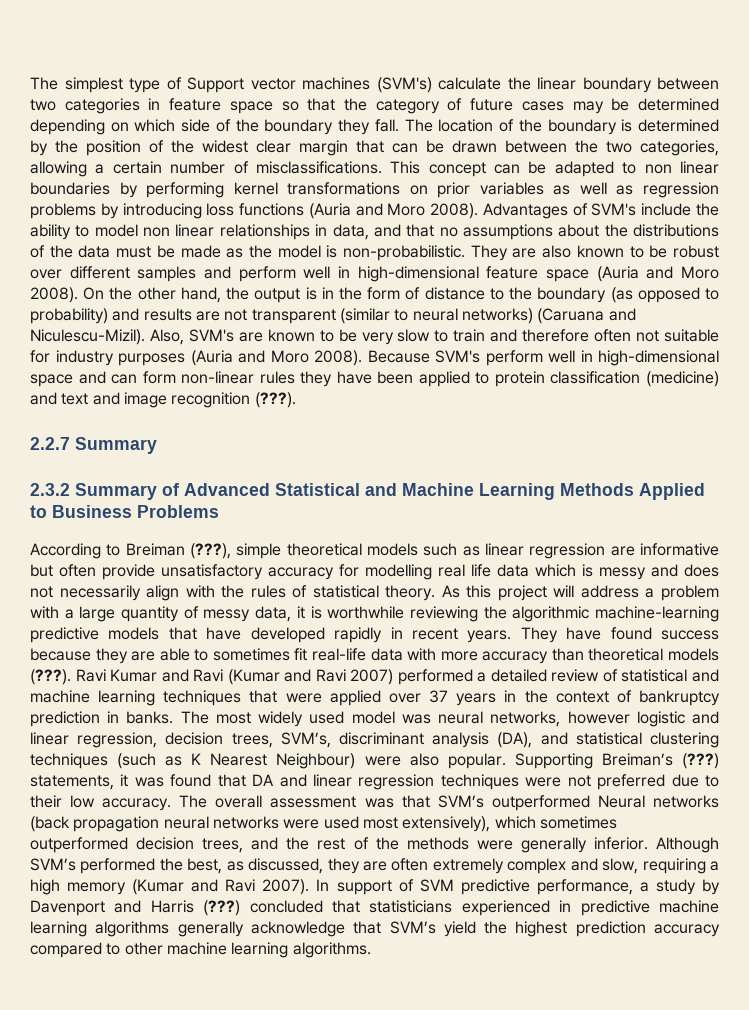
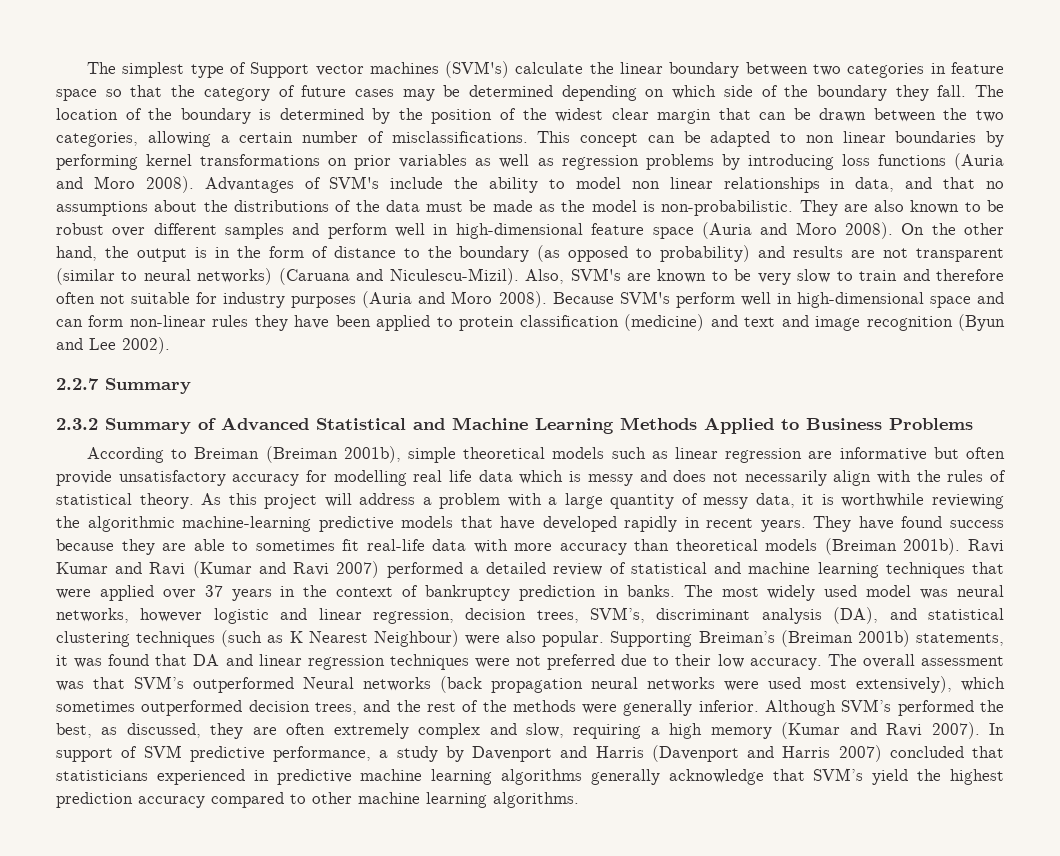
- Because SVM's perform well in high-dimensional space and can form non-linear rules they have been applied to protein classification (medicine) and text and image recognition (???).
+ Because SVM's perform well in high-dimensional space and can form non-linear rules they have been applied to protein classification (medicine) and text and image recognition (Byun and Lee 2002).
- According to Breiman (???), simple theoretical models such as linear regression are informative but often provide unsatisfactory accuracy for modelling real life data which is messy and does not necessarily align with the rules of statistical theory.
+ According to Breiman (Breiman 2001b), simple theoretical models such as linear regression are informative but often provide unsatisfactory accuracy for modelling real life data which is messy and does not necessarily align with the rules of statistical theory.
- They have found success because they are able to sometimes fit real-life data with more accuracy than theoretical models (???).
+ They have found success because they are able to sometimes fit real-life data with more accuracy than theoretical models (Breiman 2001b).
- Supporting Breiman’s (???) statements, it was found that DA and linear regression techniques were not preferred due to their low accuracy.
+ Supporting Breiman’s (Breiman 2001b) statements, it was found that DA and linear regression techniques were not preferred due to their low accuracy.
- In support of SVM predictive performance, a study by Davenport and Harris (???) concluded that statisticians experienced in predictive machine learning algorithms generally acknowledge that SVM’s yield the highest prediction accuracy compared to other machine learning algorithms.
+ In support of SVM predictive performance, a study by Davenport and Harris (Davenport and Harris 2007) concluded that statisticians experienced in predictive machine learning algorithms generally acknowledge that SVM’s yield the highest prediction accuracy compared to other machine learning algorithms.

